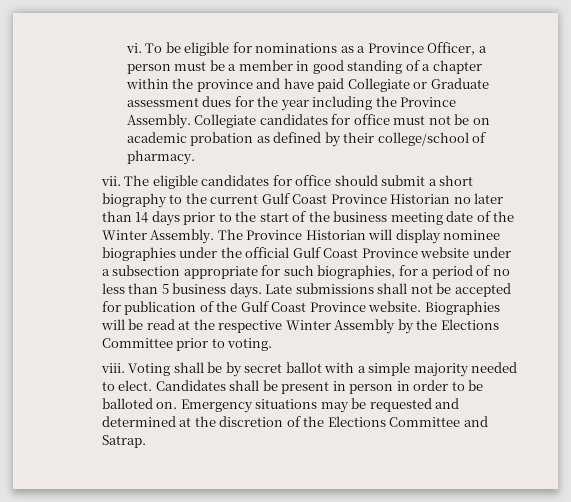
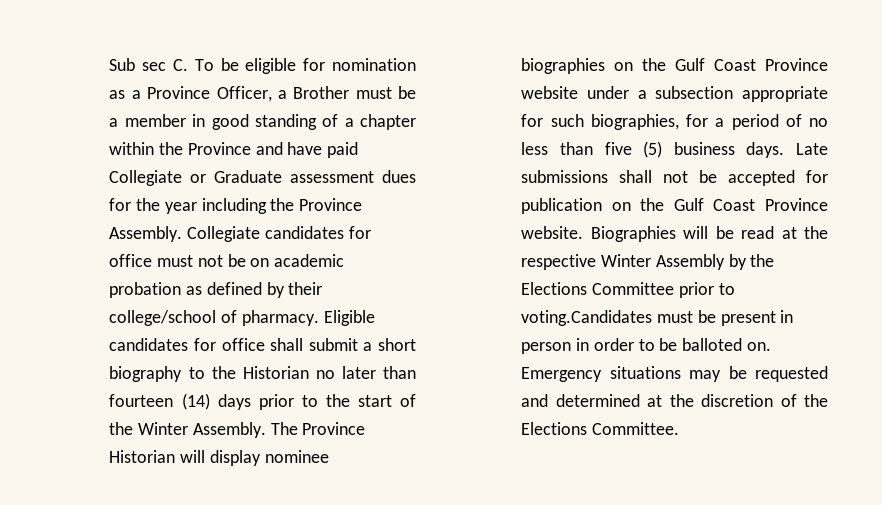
- vi. To be eligible for nominations as a Province Officer, a person must be a member in good standing of a chapter within the province and have paid Collegiate or Graduate assessment dues for the year including the Province Assembly.
+ Sub sec C. To be eligible for nomination as a Province Officer, a Brother must be a member in good standing of a chapter within the Province and have paid Collegiate or Graduate assessment dues for the year including the Province Assembly.
- Collegiate candidates for office must not be on academic probation as defined by their college/school of pharmacy.
- vii. The eligible candidates for office should submit a short biography to the current Gulf Coast Province Historian no later than 14 days prior to the start of the business meeting date of the Winter Assembly.
+ Collegiate candidates for office must not be on academic probation as defined by their college/school of pharmacy. Eligible candidates for office shall submit a short biography to the Historian no later than fourteen (14) days prior to the start of the Winter Assembly.
- The Province Historian will display nominee biographies under the official Gulf Coast Province website under a subsection appropriate for such biographies, for a period of no less than 5 business days.
+ The Province Historian will display nominee biographies on the Gulf Coast Province website under a subsection appropriate for such biographies, for a period of no less than five (5) business days.
- Late submissions shall not be accepted for publication of the Gulf Coast Province website.
+ Late submissions shall not be accepted for publication on the Gulf Coast Province website.
- Biographies will be read at the respective Winter Assembly by the Elections Committee prior to voting.
- viii. Voting shall be by secret ballot with a simple majority needed to elect. Candidates shall be present in person in order to be balloted on.
+ Biographies will be read at the respective Winter Assembly by the Elections Committee prior to voting.Candidates must be present in person in order to be balloted on.
- Emergency situations may be requested and determined at the discretion of the Elections Committee and Satrap.
+ Emergency situations may be requested and determined at the discretion of the Elections Committee.

